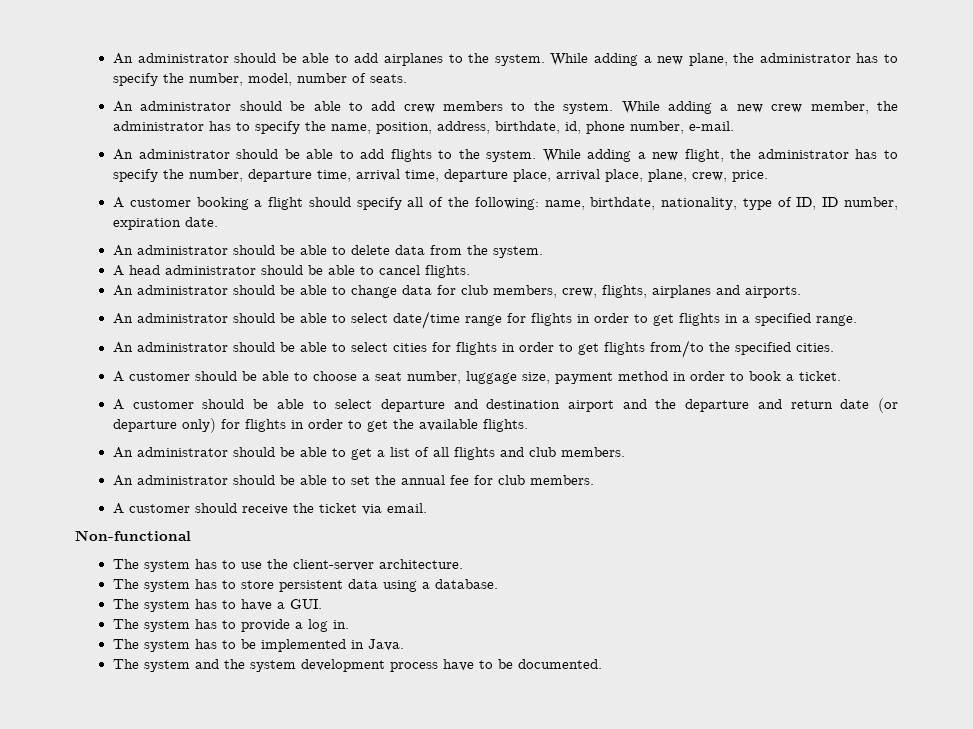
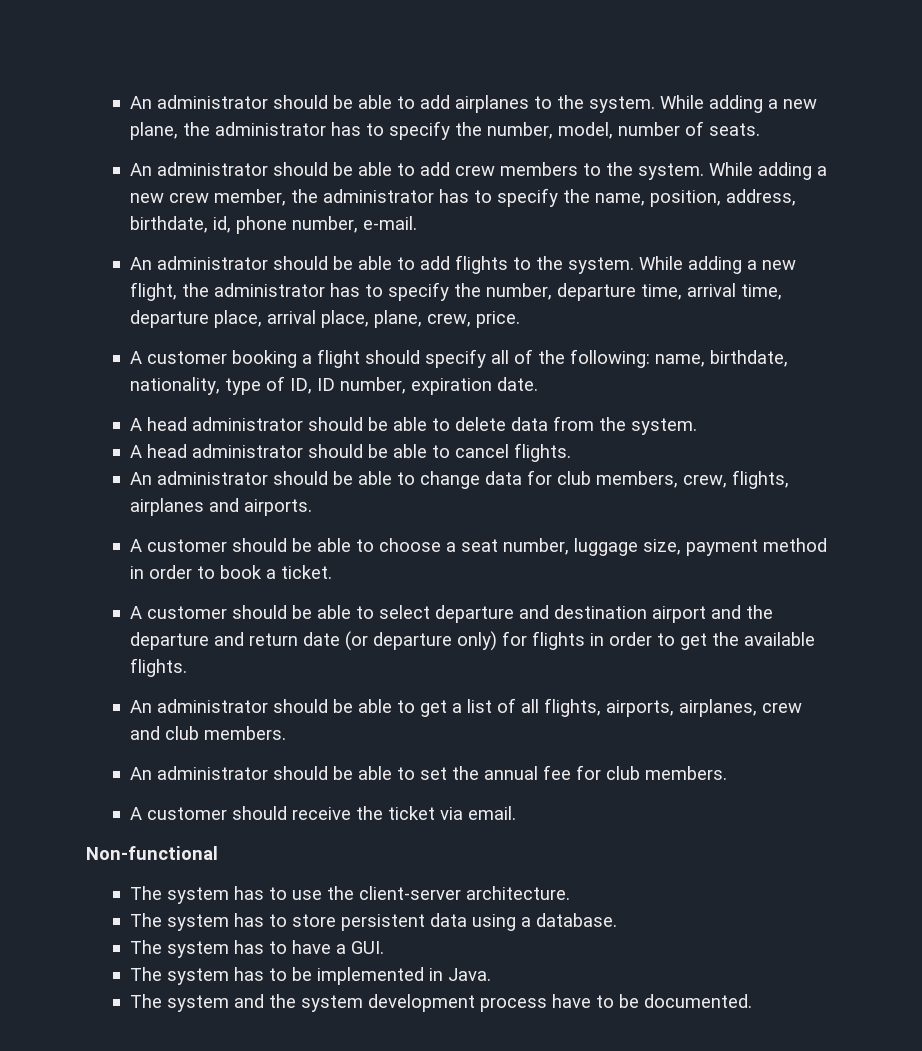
- An administrator should be able to delete data from the system.
+ A head administrator should be able to delete data from the system.
- An administrator should be able to select date/time range for flights in order to get flights in a specified range.
- An administrator should be able to select cities for flights in order to get flights from/to the specified cities.
- An administrator should be able to get a list of all flights and club members.
+ An administrator should be able to get a list of all flights, airports, airplanes, crew and club members.
- The system has to provide a log in.

